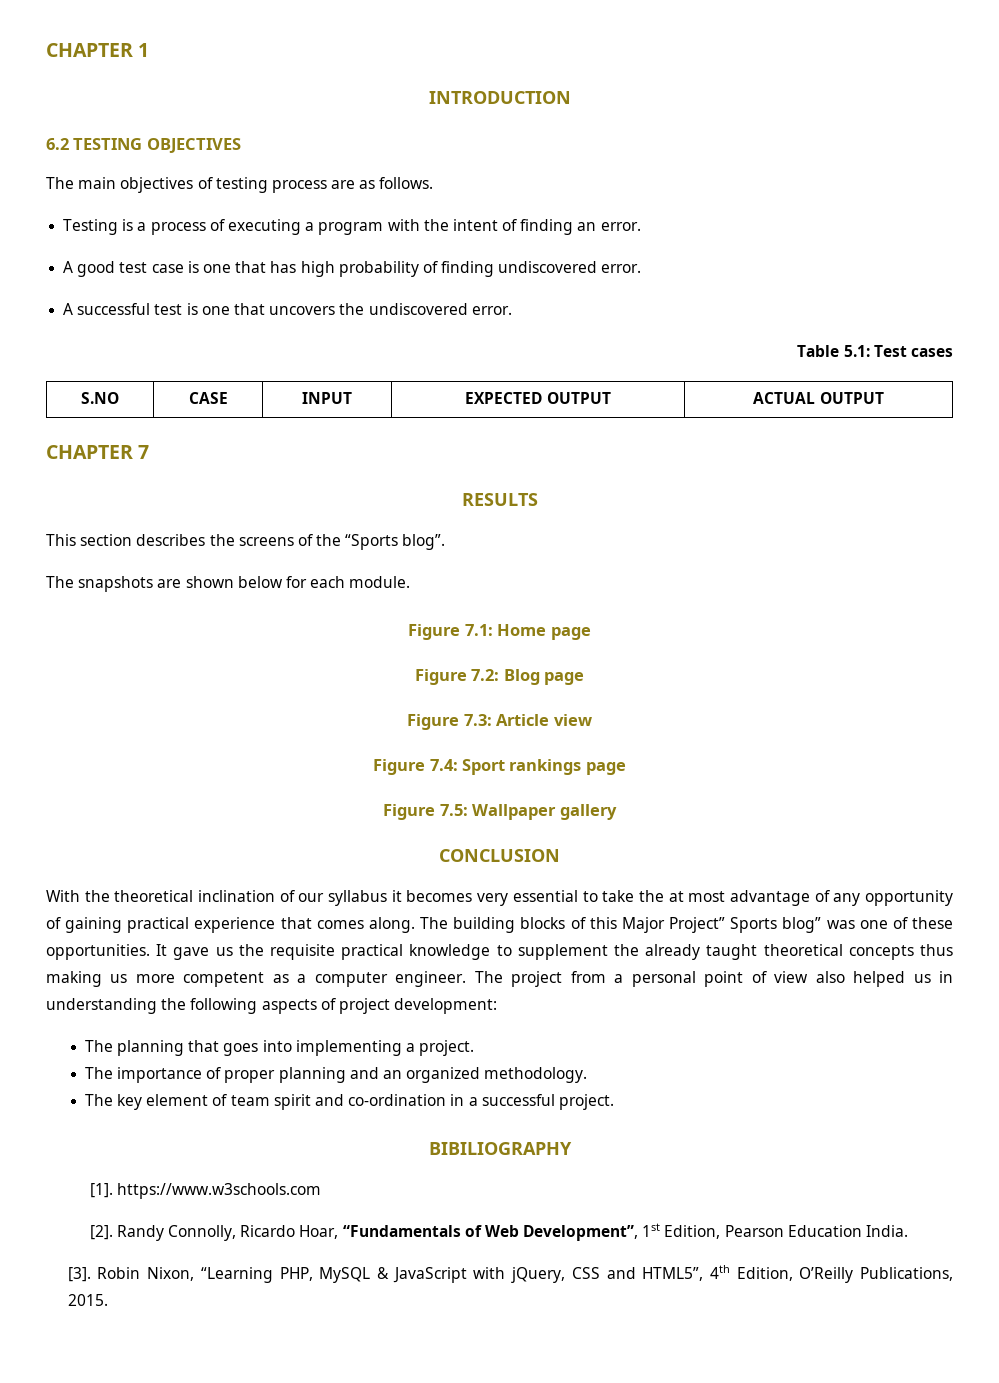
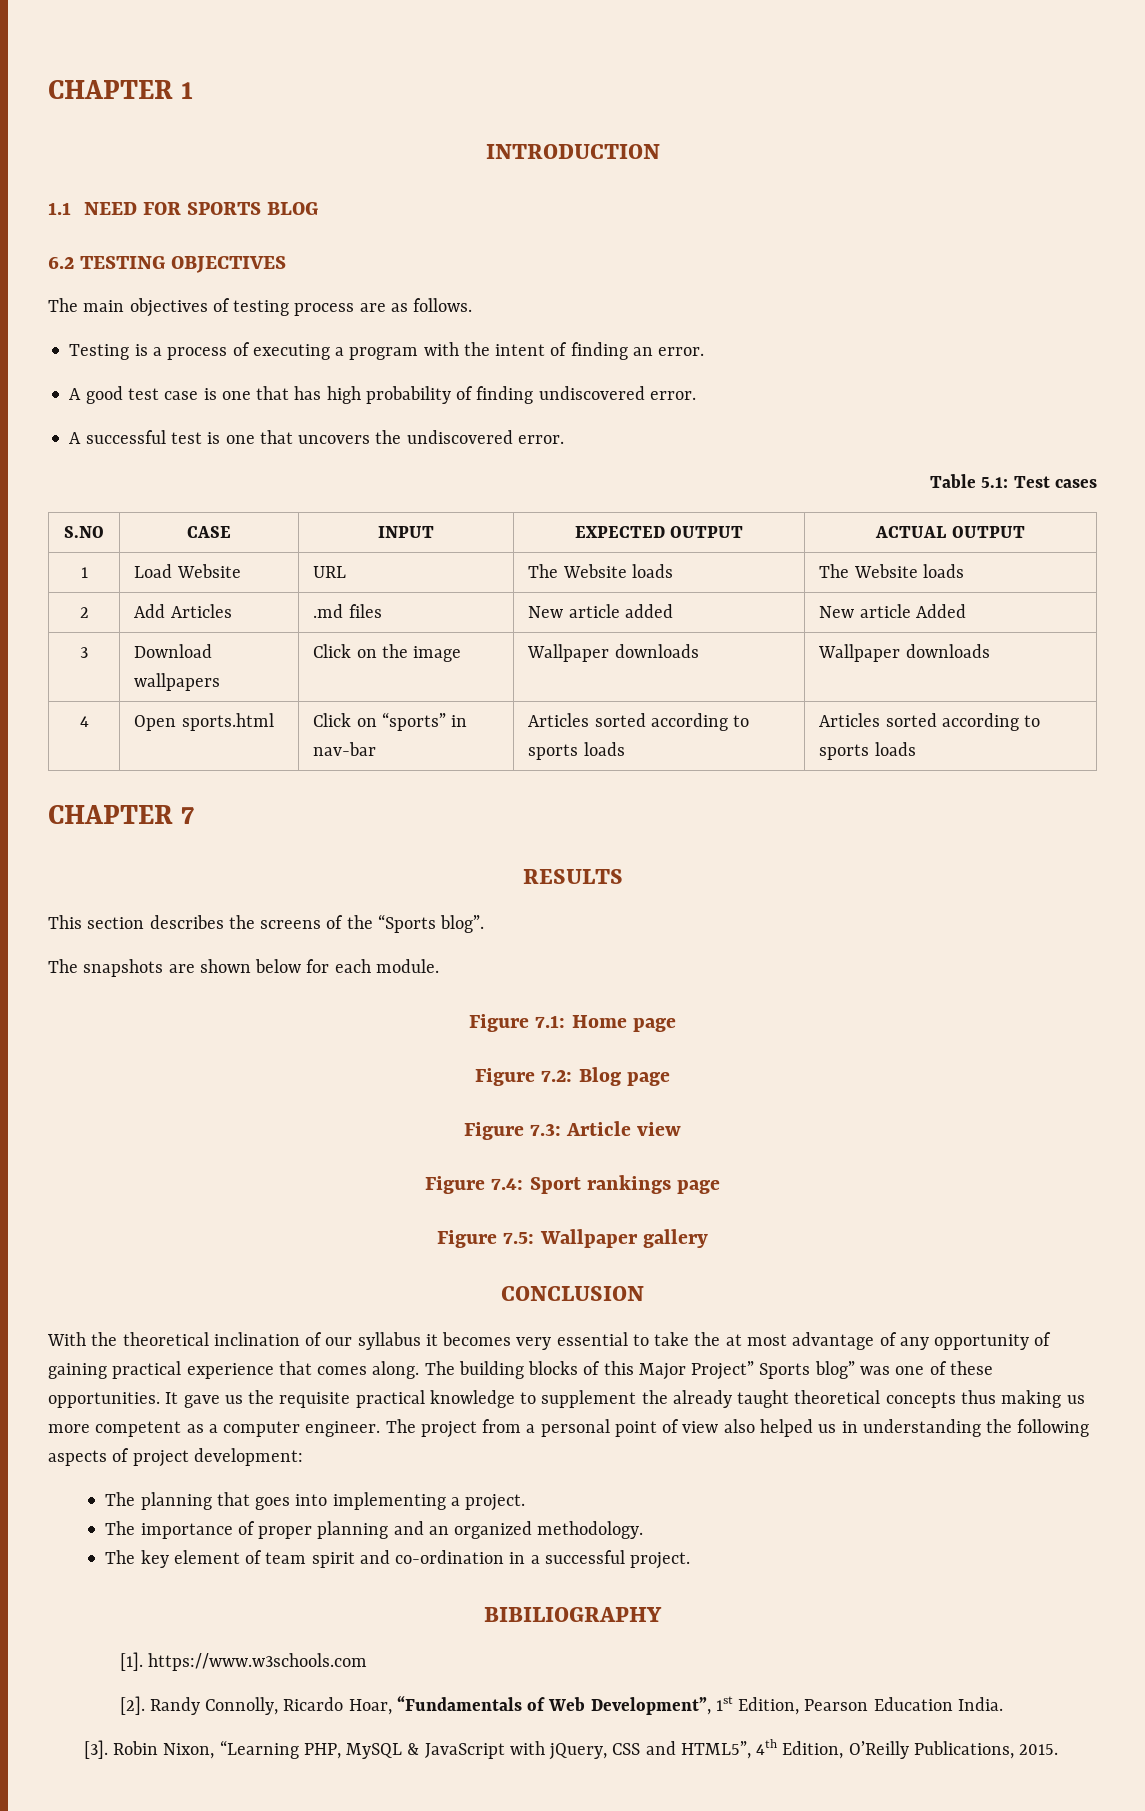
+ 1.1 NEED FOR SPORTS BLOG
+ 1 | Load Website | URL | The Website loads | The Website loads
+ 2 | Add Articles | .md files | New article added | New article Added
+ 3 | Download wallpapers | Click on the image | Wallpaper downloads | Wallpaper downloads
+ 4 | Open sports.html | Click on “sports” in nav-bar | Articles sorted according to sports loads | Articles sorted according to sports loads

